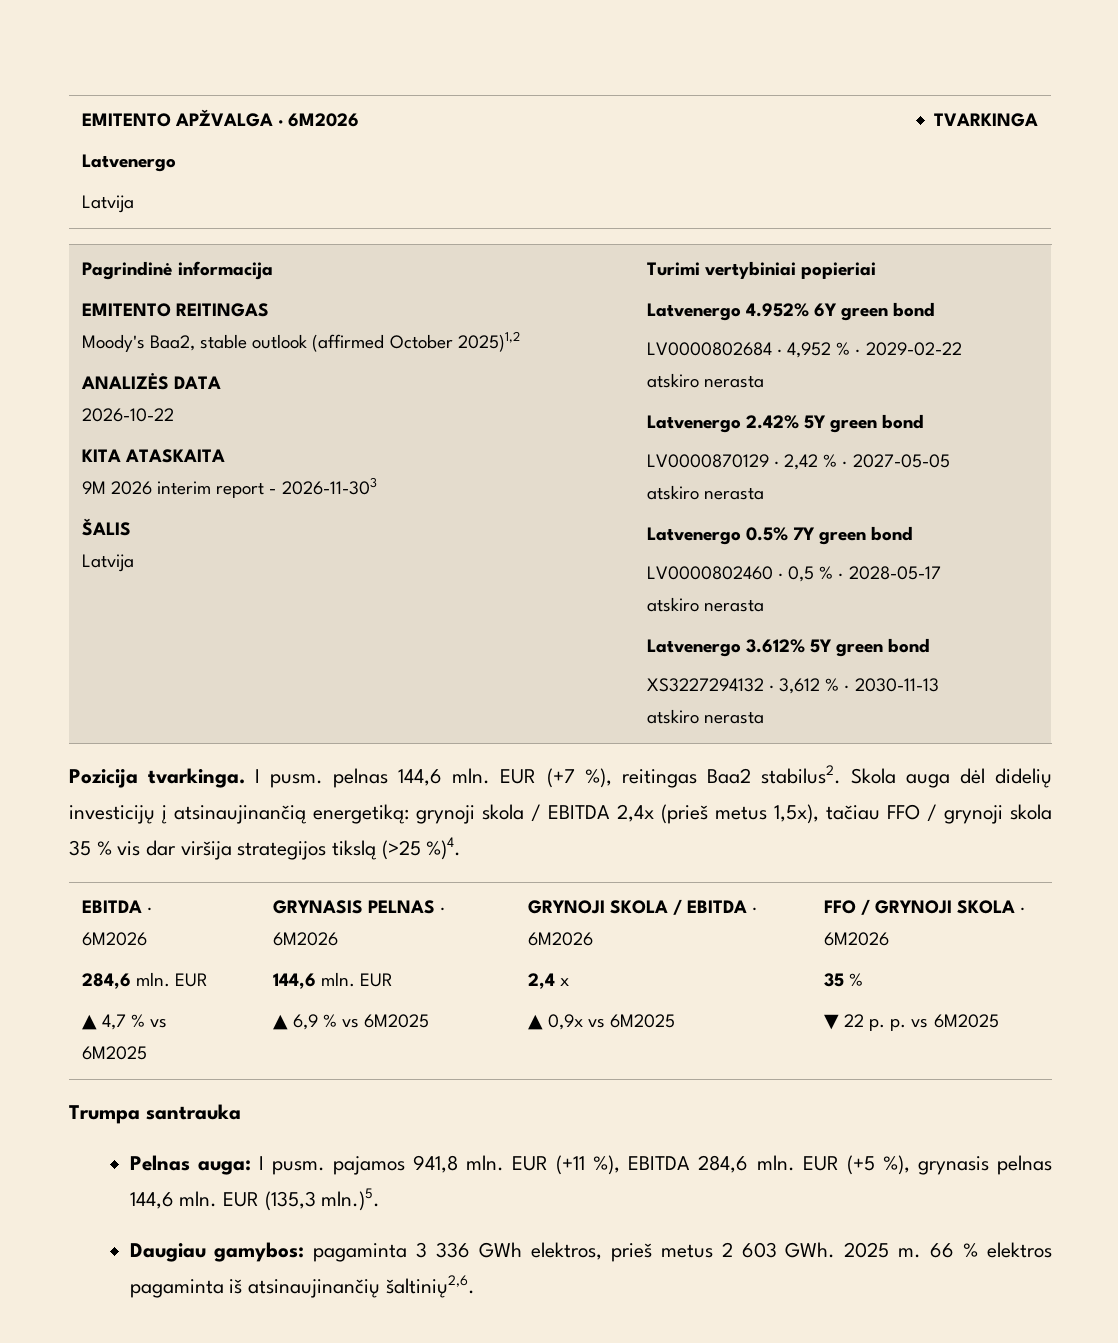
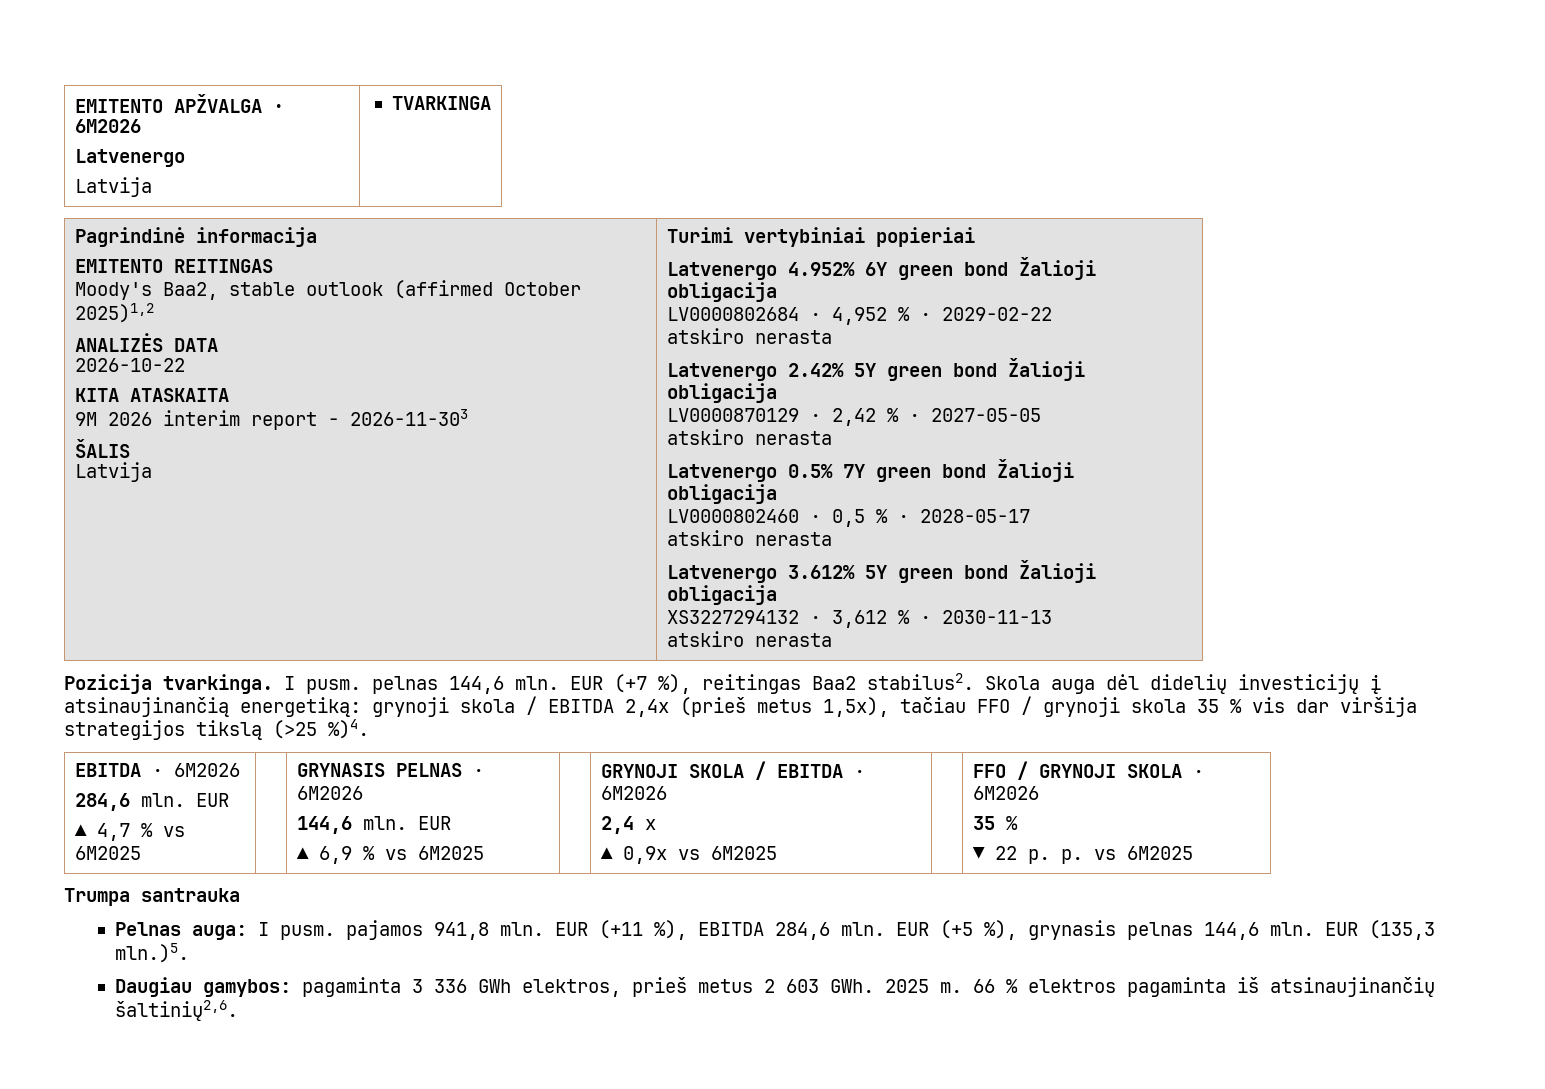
- Latvenergo 4.952% 6Y green bond
+ Latvenergo 4.952% 6Y green bond Žalioji obligacija
- Latvenergo 2.42% 5Y green bond
+ Latvenergo 2.42% 5Y green bond Žalioji obligacija
- Latvenergo 0.5% 7Y green bond
+ Latvenergo 0.5% 7Y green bond Žalioji obligacija
- Latvenergo 3.612% 5Y green bond
+ Latvenergo 3.612% 5Y green bond Žalioji obligacija

